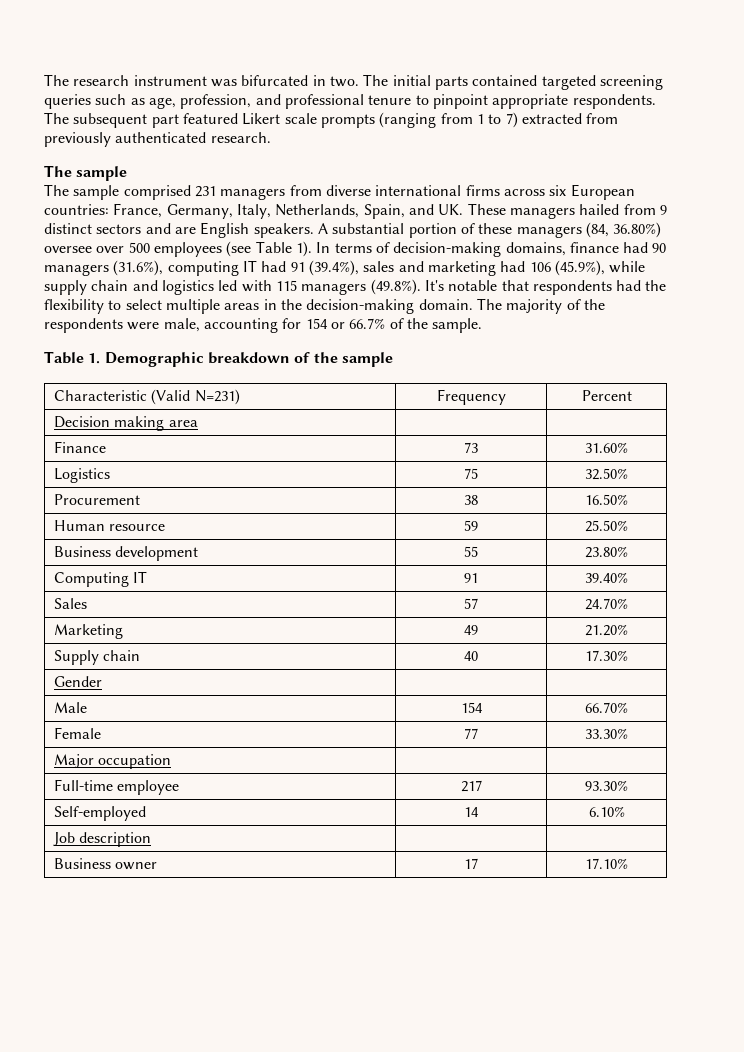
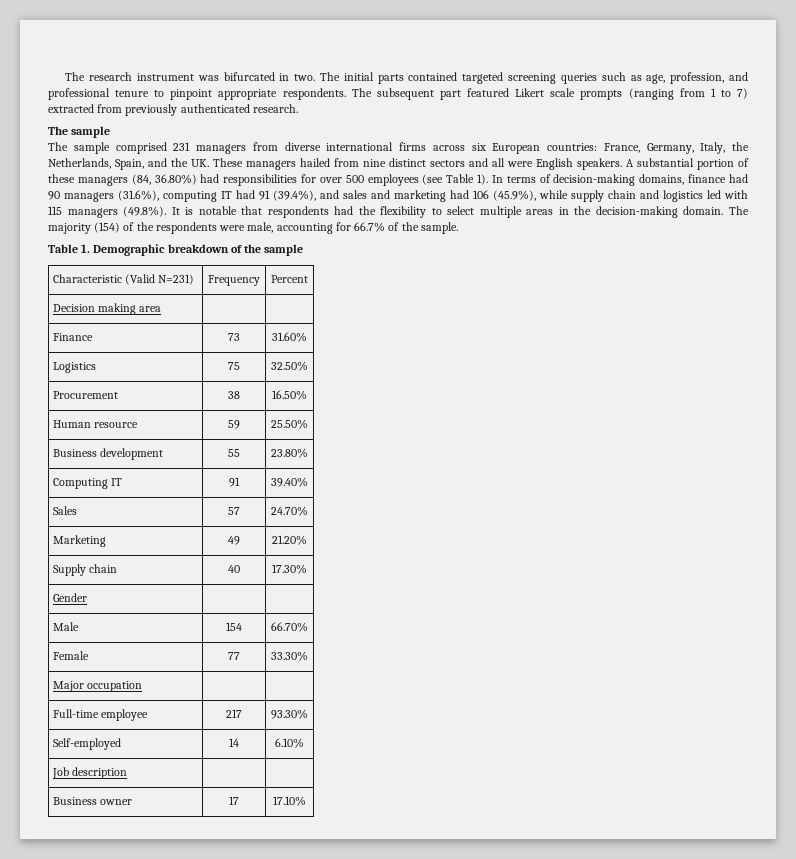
- The sample comprised 231 managers from diverse international firms across six European countries: France, Germany, Italy, Netherlands, Spain, and UK. These managers hailed from 9 distinct sectors and are English speakers.
+ The sample comprised 231 managers from diverse international firms across six European countries: France, Germany, Italy, the Netherlands, Spain, and the UK. These managers hailed from nine distinct sectors and all were English speakers.
- A substantial portion of these managers (84, 36.80%) oversee over 500 employees (see Table 1).
+ A substantial portion of these managers (84, 36.80%) had responsibilities for over 500 employees (see Table 1).
- In terms of decision-making domains, finance had 90 managers (31.6%), computing IT had 91 (39.4%), sales and marketing had 106 (45.9%), while supply chain and logistics led with 115 managers (49.8%). It's notable that respondents had the flexibility to select multiple areas in the decision-making domain.
+ In terms of decision-making domains, finance had 90 managers (31.6%), computing IT had 91 (39.4%), and sales and marketing had 106 (45.9%), while supply chain and logistics led with 115 managers (49.8%). It is notable that respondents had the flexibility to select multiple areas in the decision-making domain.
- The majority of the respondents were male, accounting for 154 or 66.7% of the sample.
+ The majority (154) of the respondents were male, accounting for 66.7% of the sample.

